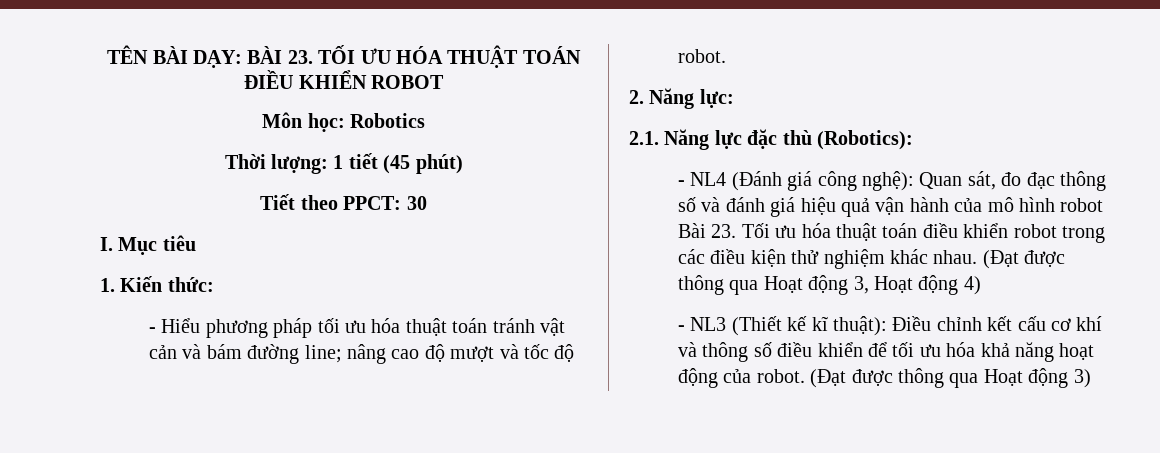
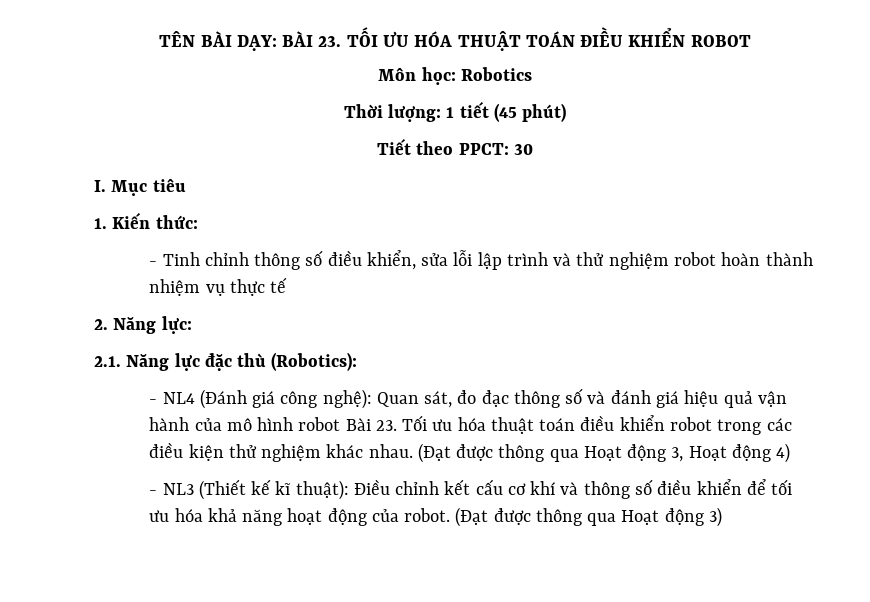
- - Hiểu phương pháp tối ưu hóa thuật toán tránh vật cản và bám đường line; nâng cao độ mượt và tốc độ robot.
+ - Tinh chỉnh thông số điều khiển, sửa lỗi lập trình và thử nghiệm robot hoàn thành nhiệm vụ thực tế

